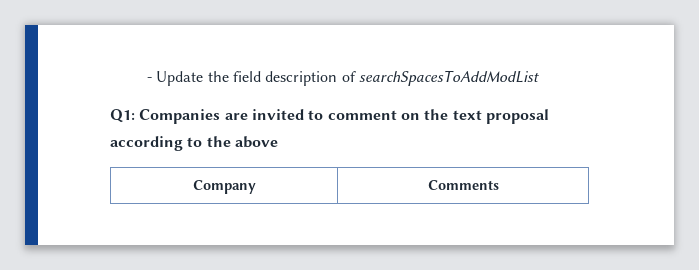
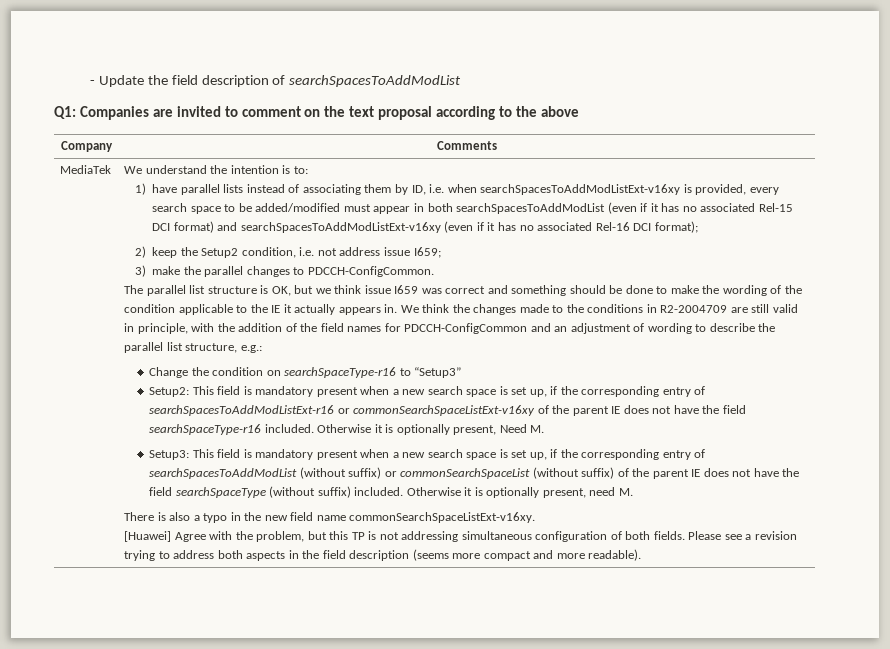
+ MediaTek | We understand the intention is to:
+ 1) have parallel lists instead of associating them by ID, i.e. when searchSpacesToAddModListExt-v16xy is provided, every search space to be added/modified must appear in both searchSpacesToAddModList (even if it has no associated Rel-15 DCI format) and searchSpacesToAddModListExt-v16xy (even if it has no associated Rel-16 DCI format);
+ 2) keep the Setup2 condition, i.e. not address issue I659;
+ 3) make the parallel changes to PDCCH-ConfigCommon.
+ The parallel list structure is OK, but we think issue I659 was correct and something should be done to make the wording of the condition applicable to the IE it actually appears in. We think the changes made to the conditions in R2-2004709 are still valid in principle, with the addition of the field names for PDCCH-ConfigCommon and an adjustment of wording to describe the parallel list structure, e.g.:
+ Change the condition on searchSpaceType-r16 to “Setup3”
+ Setup2: This field is mandatory present when a new search space is set up, if the corresponding entry of searchSpacesToAddModListExt-r16 or commonSearchSpaceListExt-v16xy of the parent IE does not have the field searchSpaceType-r16 included. Otherwise it is optionally present, Need M.
+ Setup3: This field is mandatory present when a new search space is set up, if the corresponding entry of searchSpacesToAddModList (without suffix) or commonSearchSpaceList (without suffix) of the parent IE does not have the field searchSpaceType (without suffix) included. Otherwise it is optionally present, need M.
+ There is also a typo in the new field name commonSearchSpaceListExt-v16xy.
+ [Huawei] Agree with the problem, but this TP is not addressing simultaneous configuration of both fields. Please see a revision trying to address both aspects in the field description (seems more compact and more readable).

